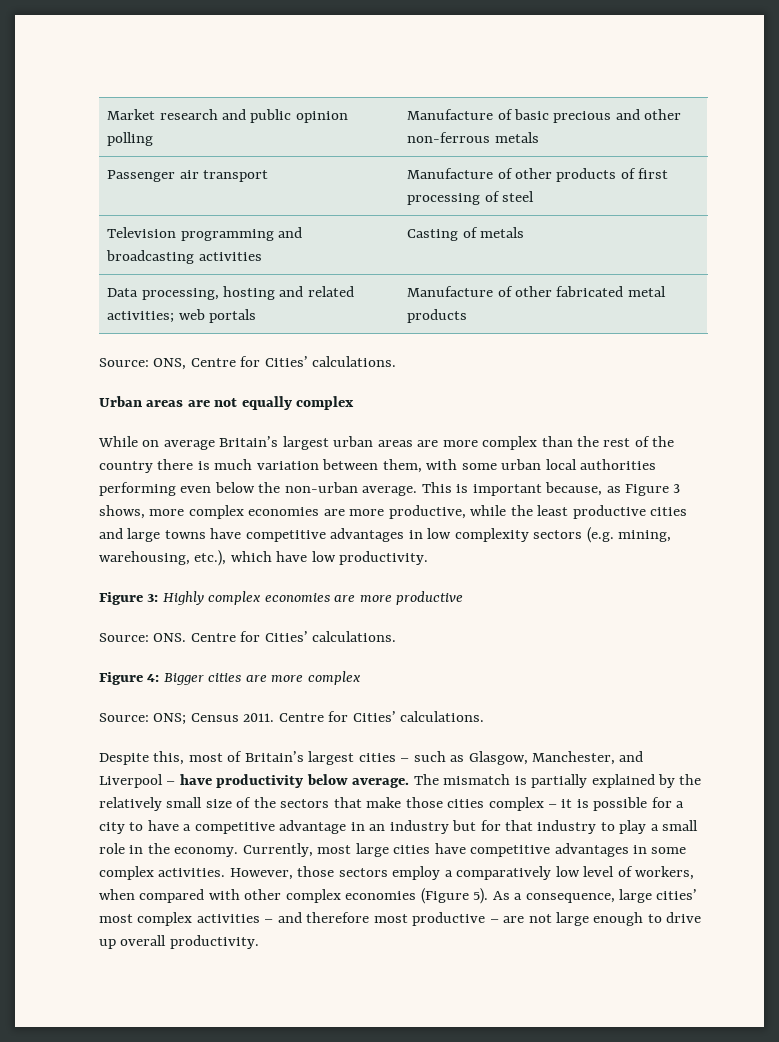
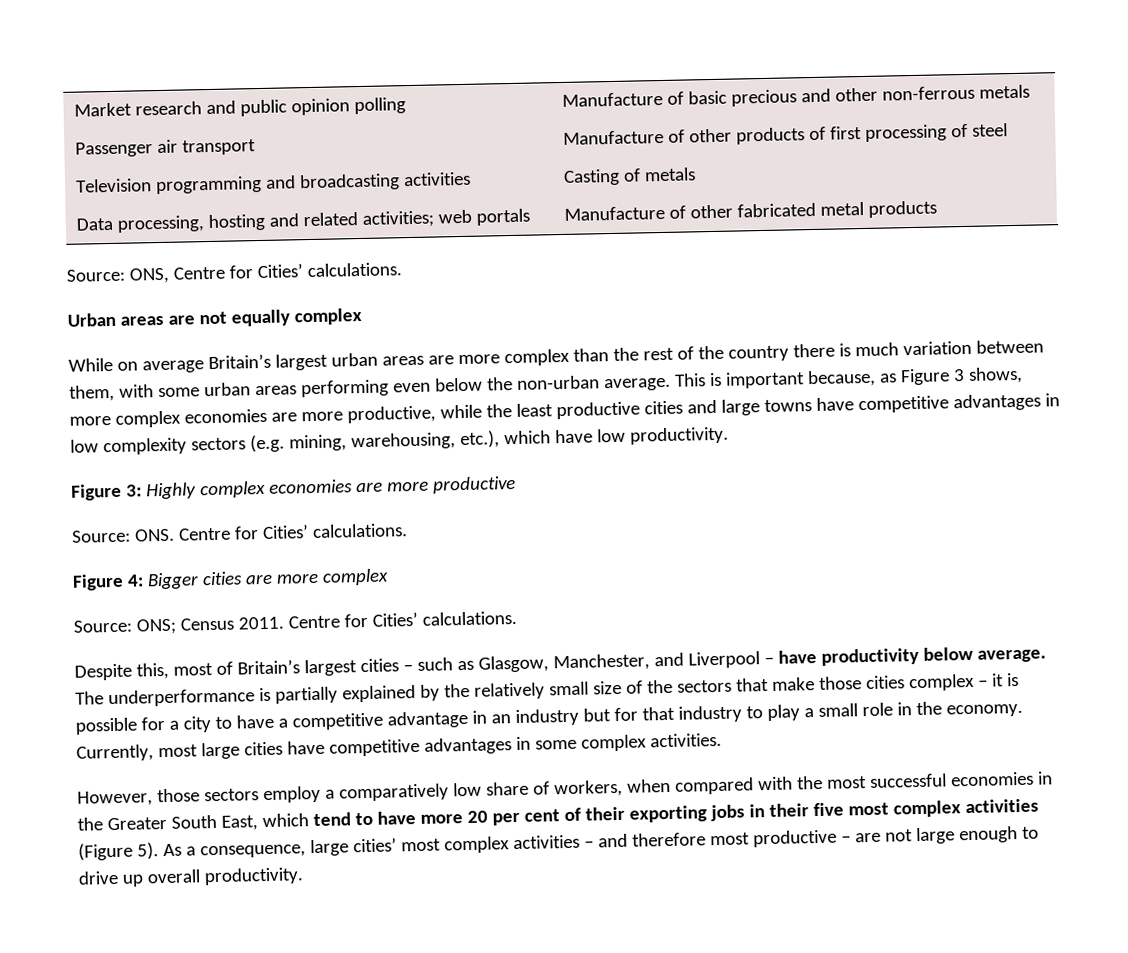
- While on average Britain’s largest urban areas are more complex than the rest of the country there is much variation between them, with some urban local authorities performing even below the non-urban average.
+ While on average Britain’s largest urban areas are more complex than the rest of the country there is much variation between them, with some urban areas performing even below the non-urban average.
- The mismatch is partially explained by the relatively small size of the sectors that make those cities complex – it is possible for a city to have a competitive advantage in an industry but for that industry to play a small role in the economy.
+ The underperformance is partially explained by the relatively small size of the sectors that make those cities complex – it is possible for a city to have a competitive advantage in an industry but for that industry to play a small role in the economy.
- Currently, most large cities have competitive advantages in some complex activities. However, those sectors employ a comparatively low level of workers, when compared with other complex economies (Figure 5).
+ Currently, most large cities have competitive advantages in some complex activities.
+ However, those sectors employ a comparatively low share of workers, when compared with the most successful economies in the Greater South East, which tend to have more 20 per cent of their exporting jobs in their five most complex activities (Figure 5).

